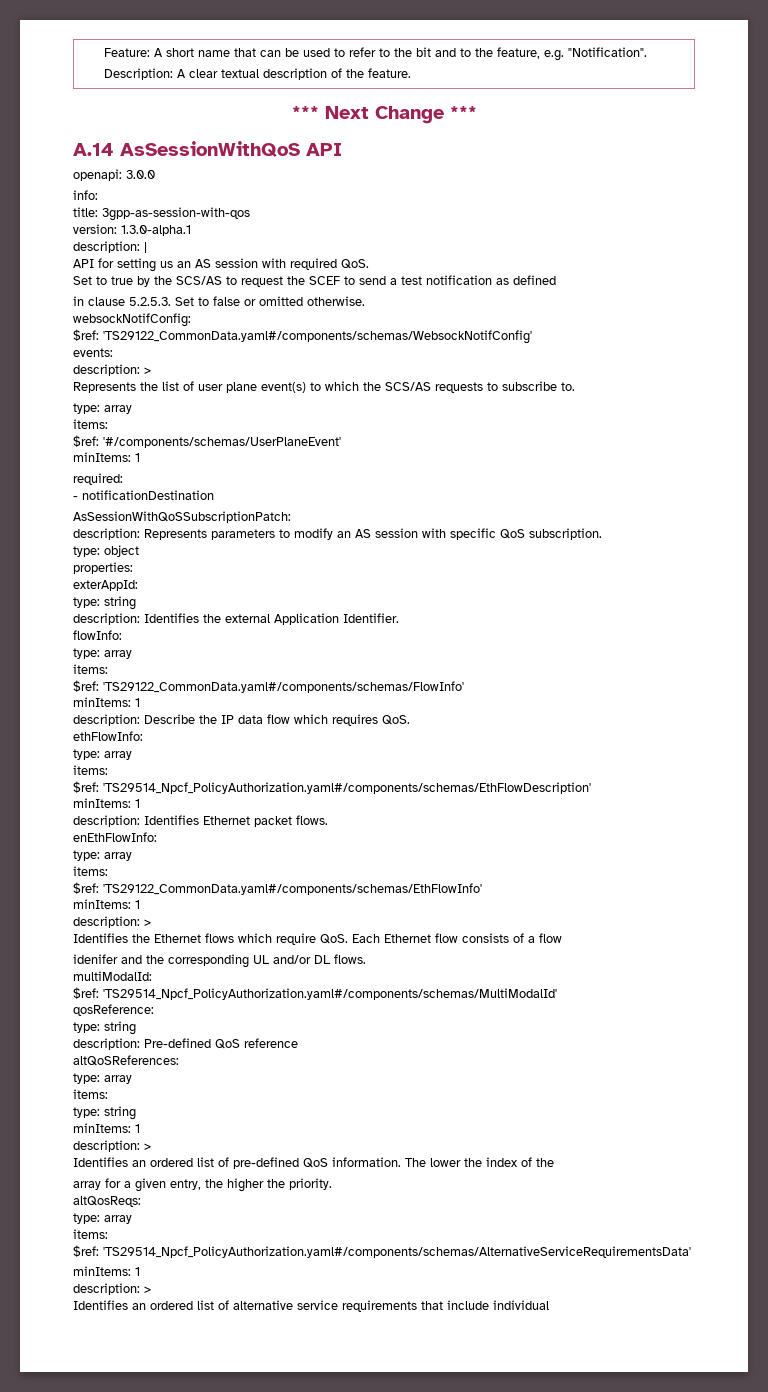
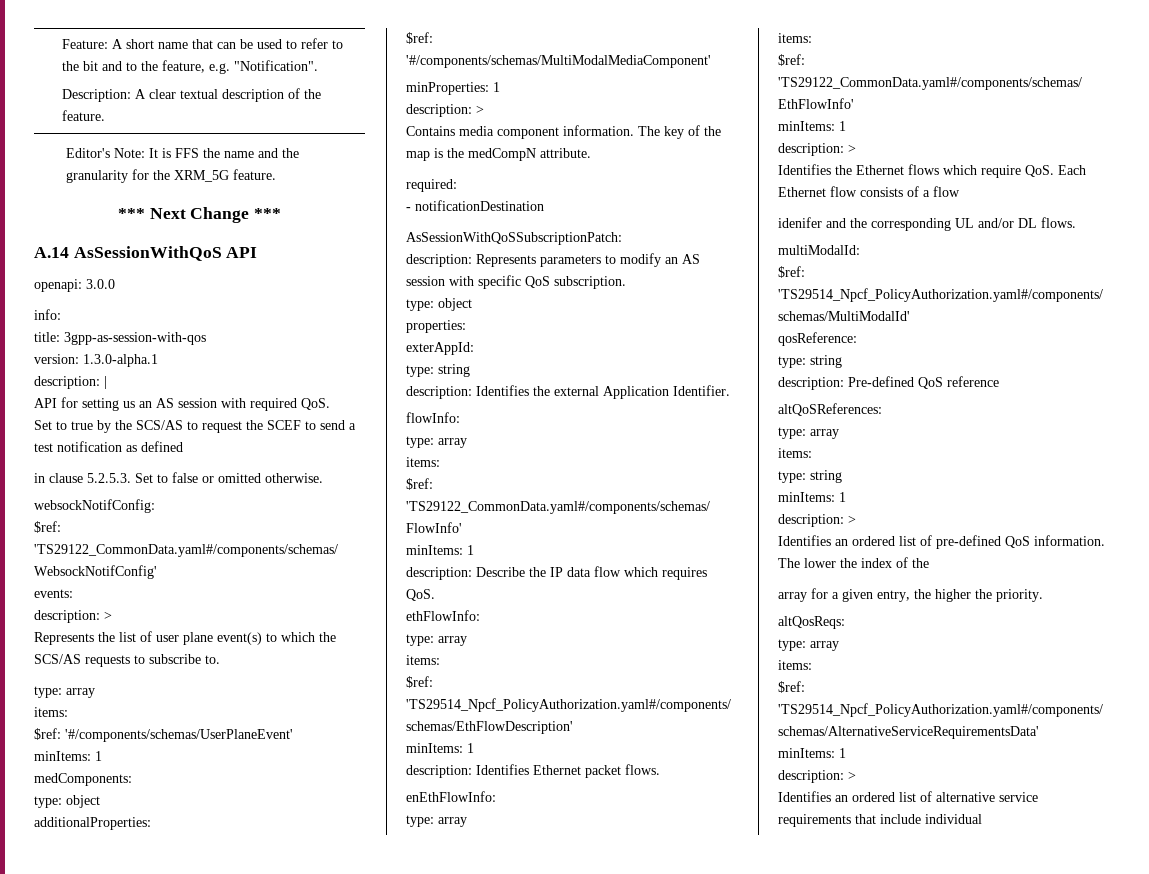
+ Editor's Note: It is FFS the name and the granularity for the XRM_5G feature.
+ medComponents:
+ type: object
+ additionalProperties:
+ $ref: '#/components/schemas/MultiModalMediaComponent'
+ minProperties: 1
+ description: >
+ Contains media component information. The key of the map is the medCompN attribute.

